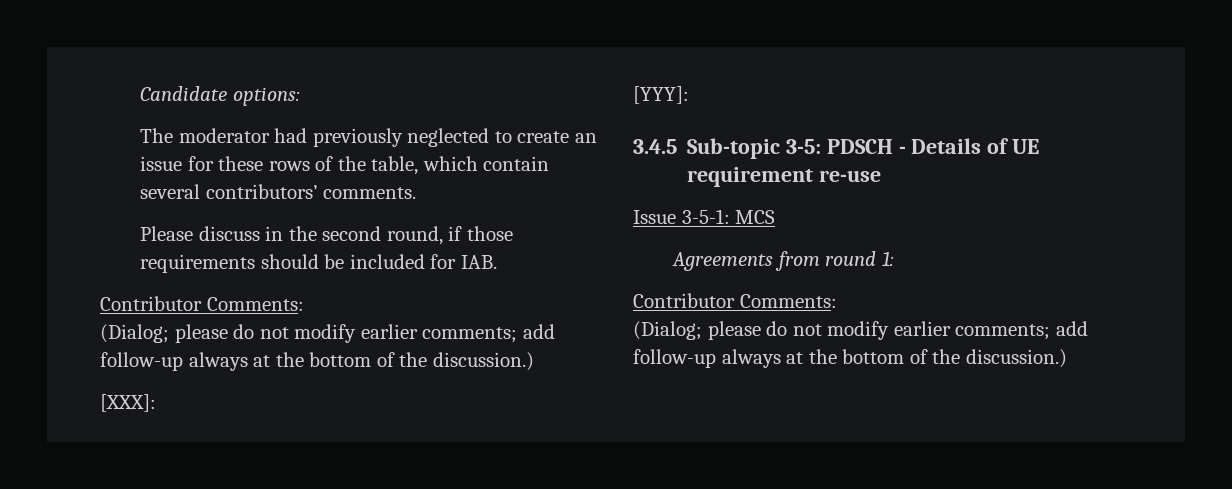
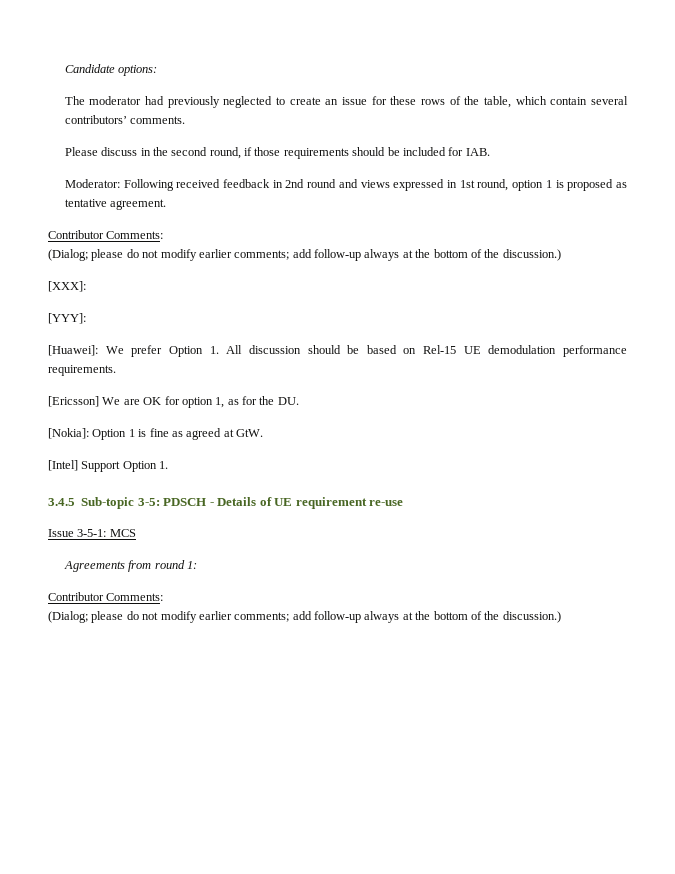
+ Moderator: Following received feedback in 2nd round and views expressed in 1st round, option 1 is proposed as tentative agreement.
+ [Huawei]: We prefer Option 1. All discussion should be based on Rel-15 UE demodulation performance requirements.
+ [Ericsson] We are OK for option 1, as for the DU.
+ [Nokia]: Option 1 is fine as agreed at GtW.
+ [Intel] Support Option 1.

